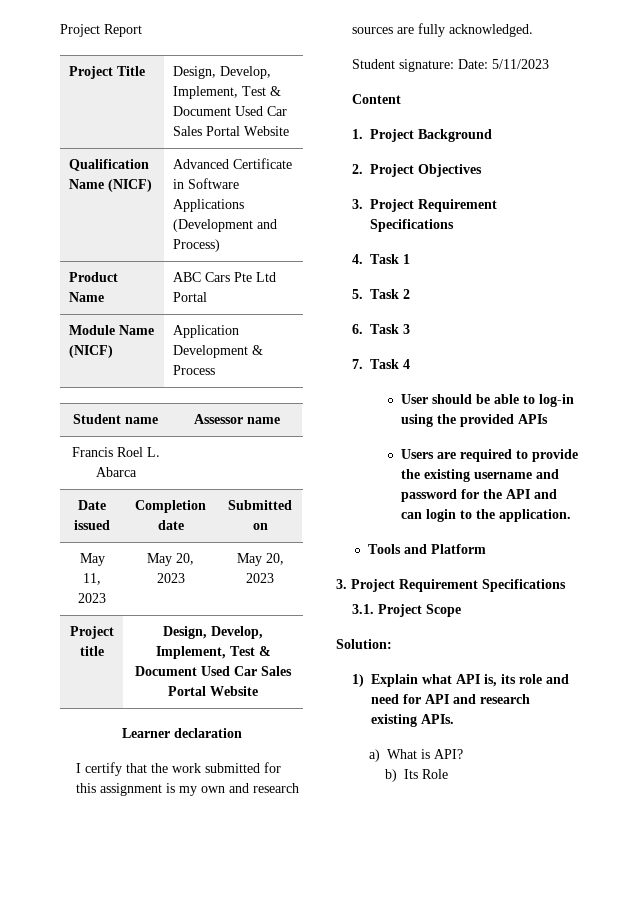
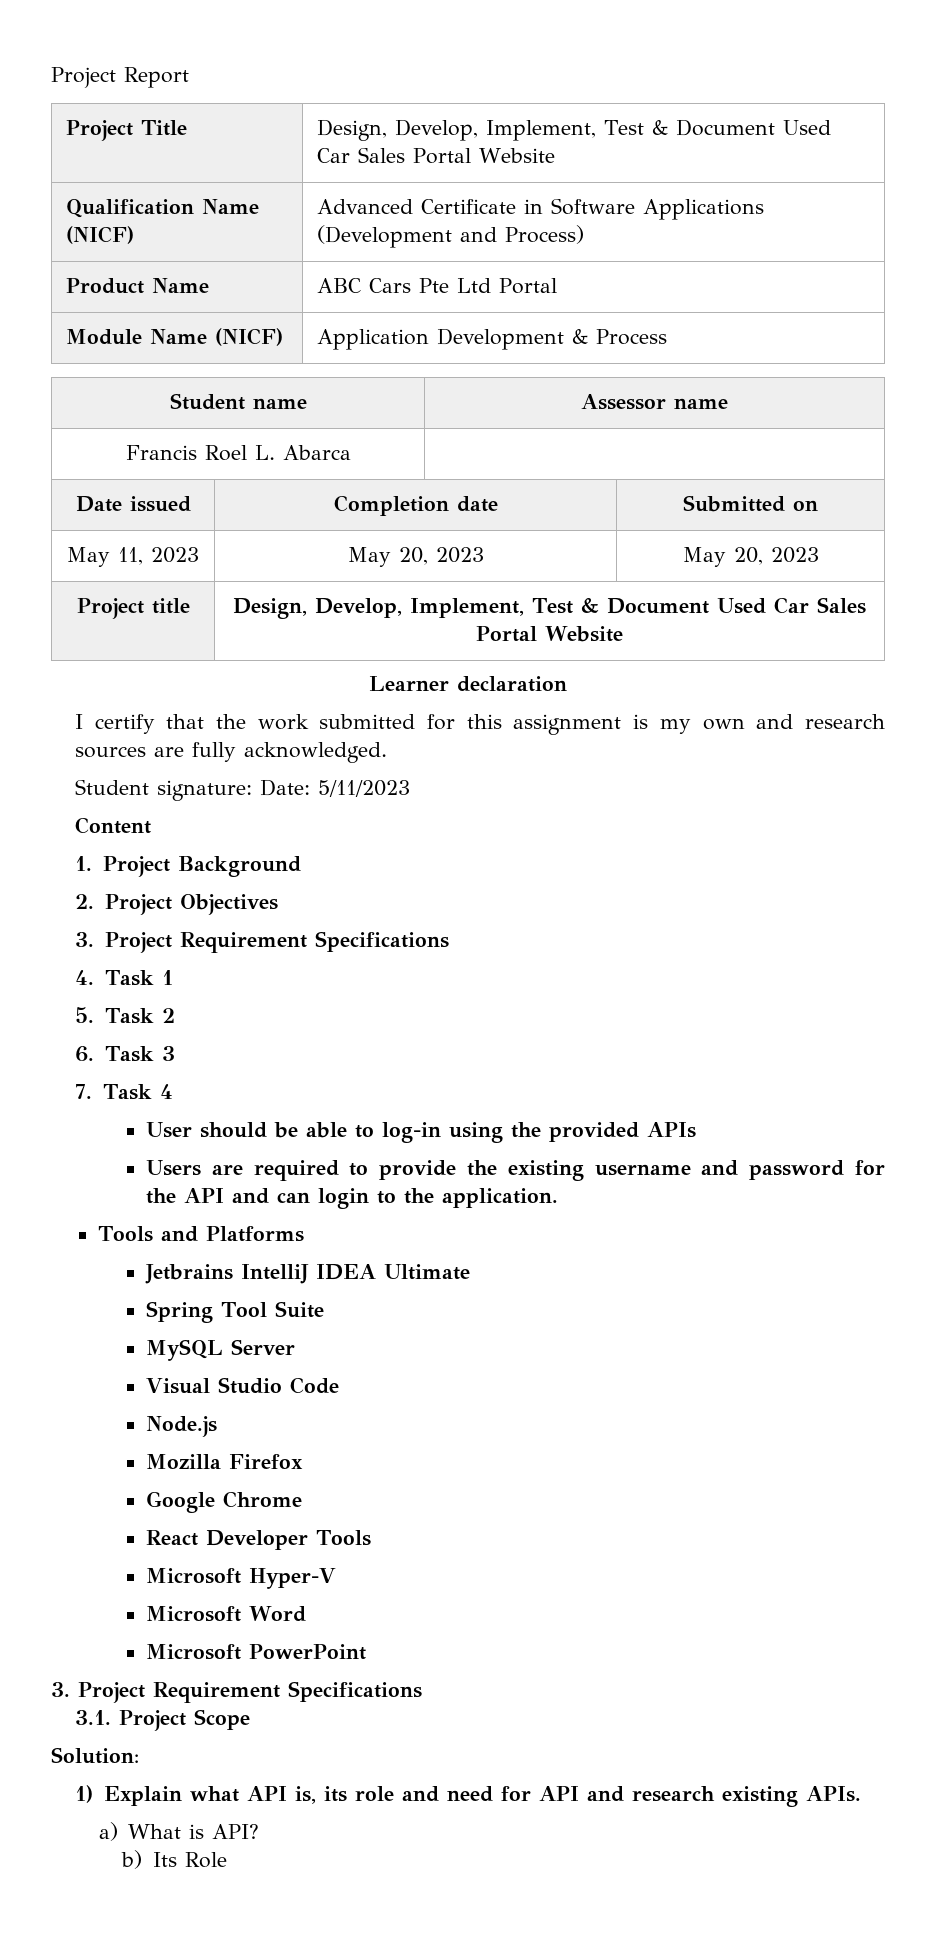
- Tools and Platform
+ Tools and Platforms
+ Jetbrains IntelliJ IDEA Ultimate
+ Spring Tool Suite
+ MySQL Server
+ Visual Studio Code
+ Node.js
+ Mozilla Firefox
+ Google Chrome
+ React Developer Tools
+ Microsoft Hyper-V
+ Microsoft Word
+ Microsoft PowerPoint

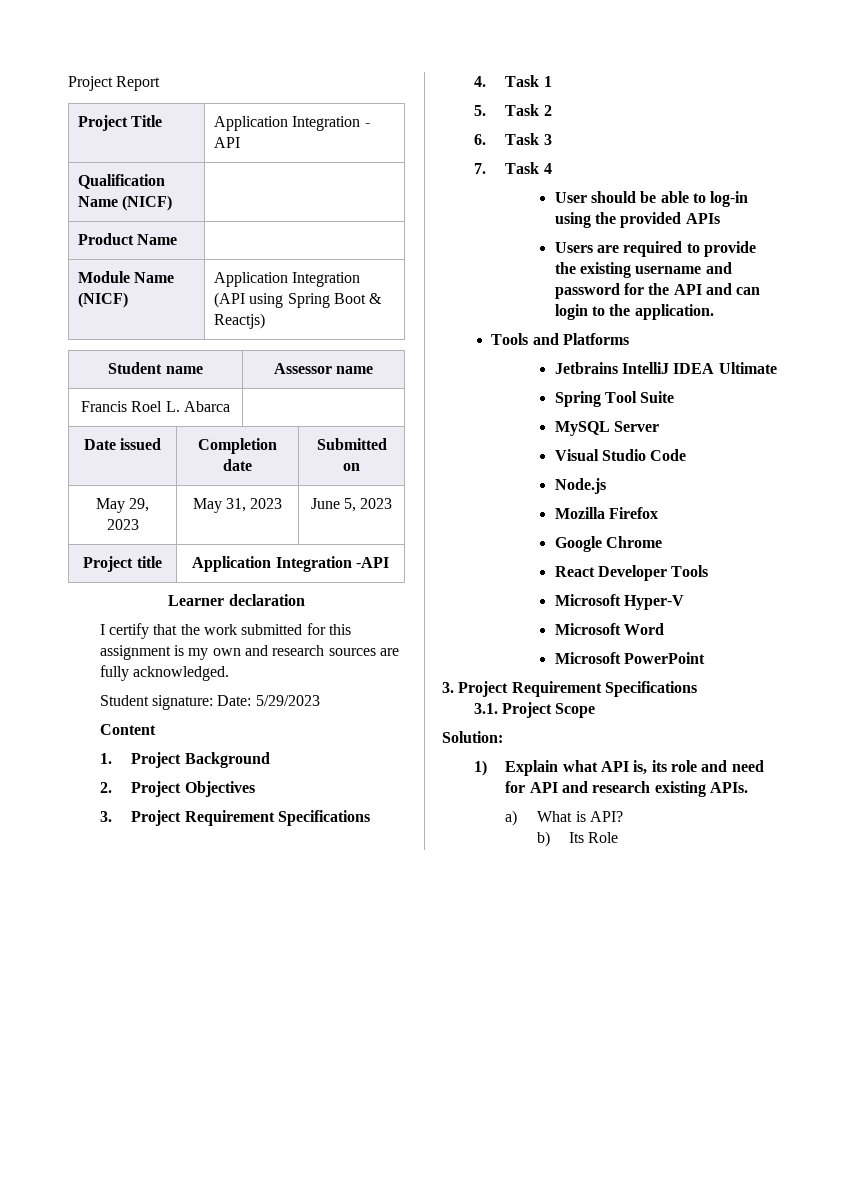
- Project Title | Design, Develop, Implement, Test & Document Used Car Sales Portal Website
- Qualification Name (NICF) | Advanced Certificate in Software Applications (Development and Process)
- Product Name | ABC Cars Pte Ltd Portal
- Module Name (NICF) | Application Development & Process
+ Project Title | Application Integration - API
+ Qualification Name (NICF) |
+ Product Name |
+ Module Name (NICF) | Application Integration (API using Spring Boot & Reactjs)
- May 11, 2023 | May 20, 2023 | May 20, 2023
+ May 29, 2023 | May 31, 2023 | June 5, 2023
- Project title | Design, Develop, Implement, Test & Document Used Car Sales Portal Website
+ Project title | Application Integration -API
- Student signature: Date: 5/11/2023
+ Student signature: Date: 5/29/2023

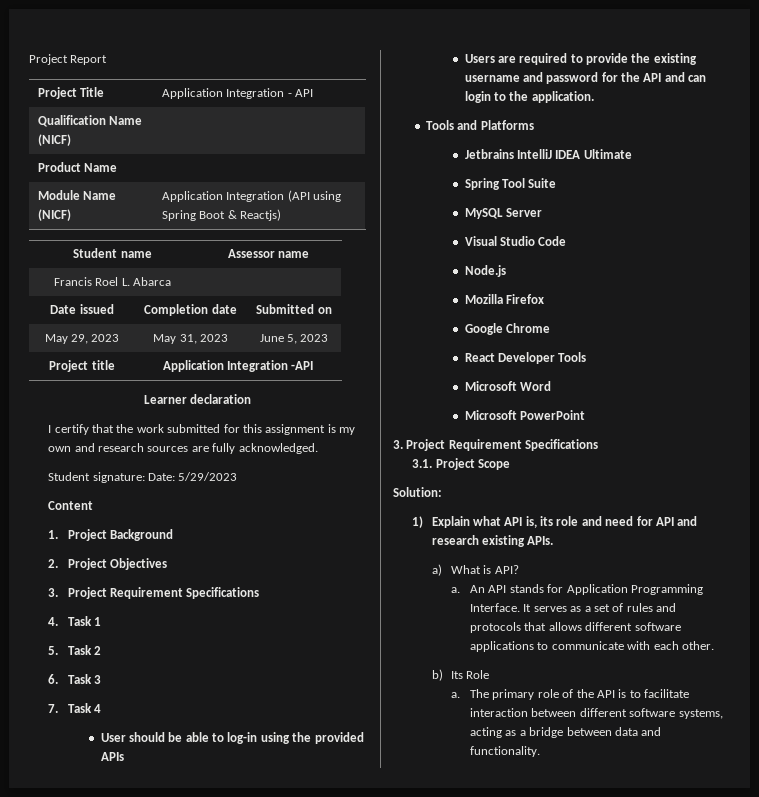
- Microsoft Hyper-V
+ a. An API stands for Application Programming Interface. It serves as a set of rules and protocols that allows different software applications to communicate with each other.
  b) Its Role
+ a. The primary role of the API is to facilitate interaction between different software systems, acting as a bridge between data and functionality.

